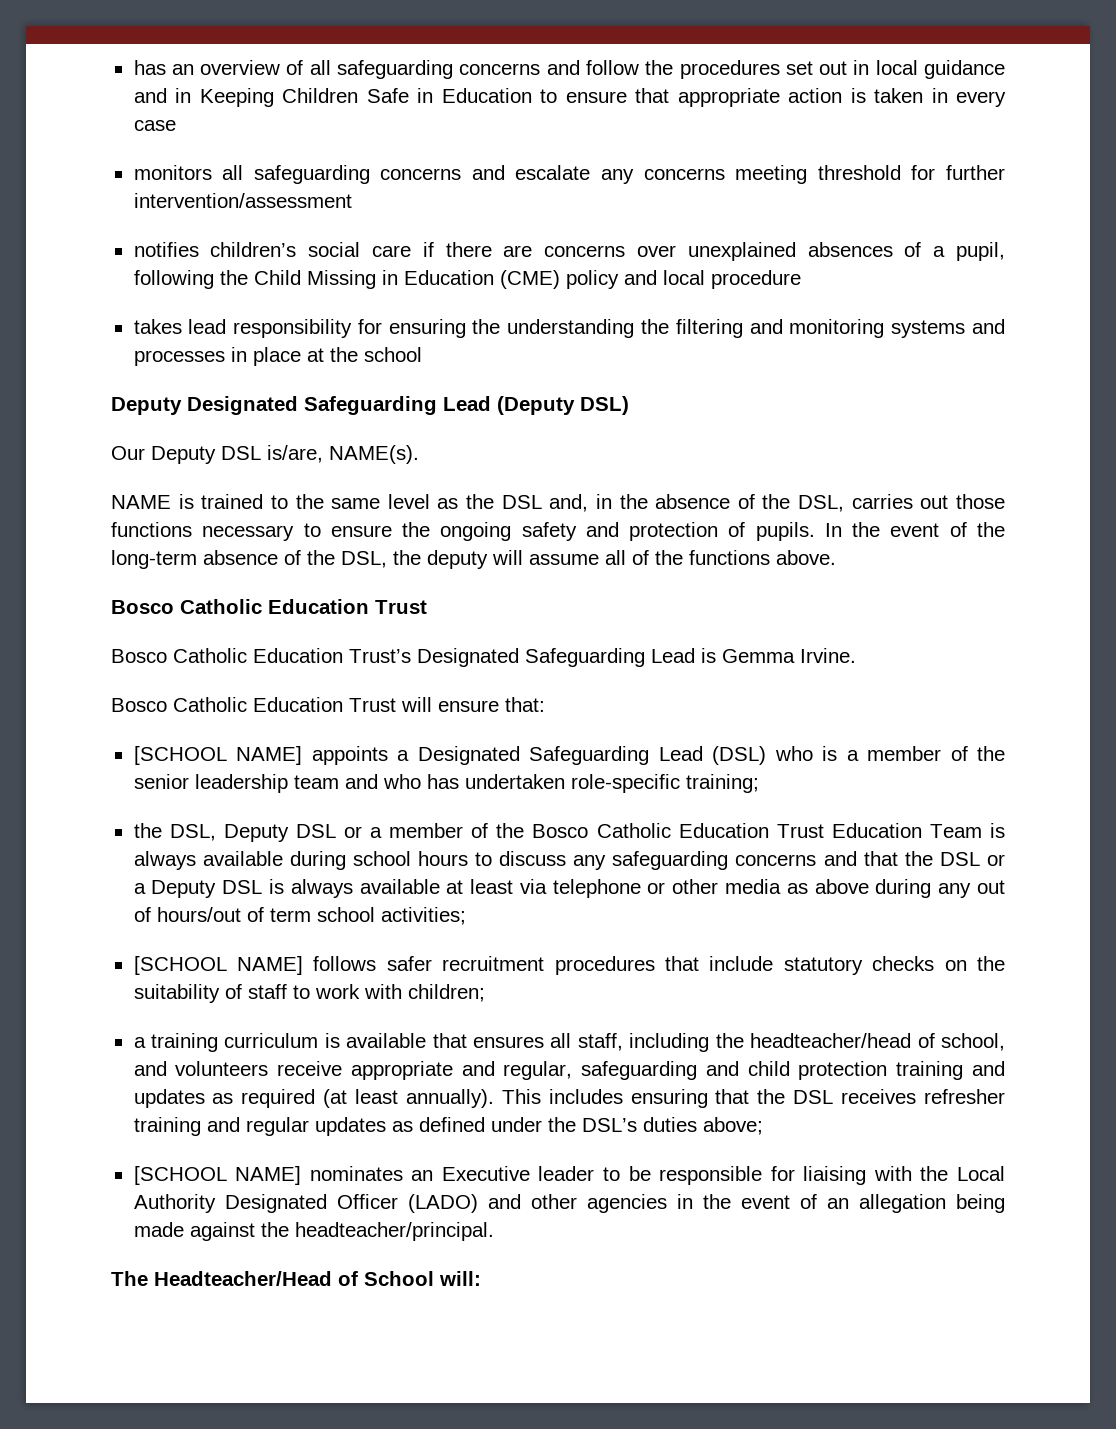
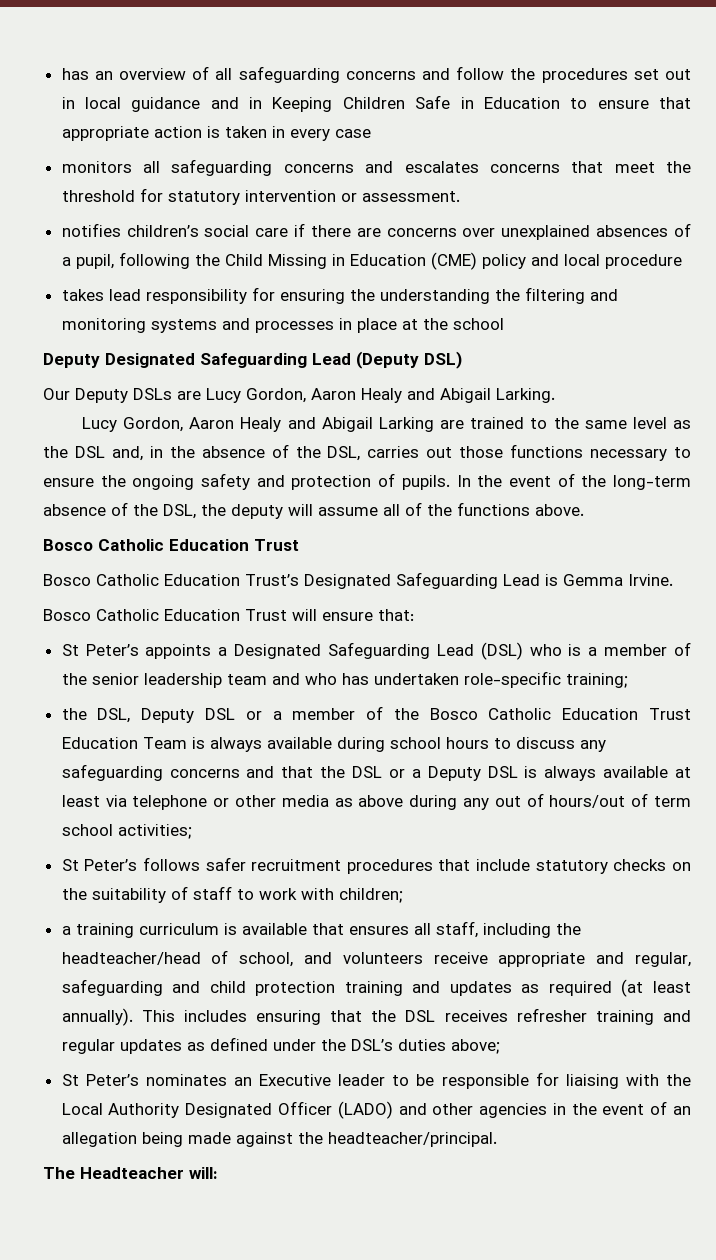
- monitors all safeguarding concerns and escalate any concerns meeting threshold for further intervention/assessment
+ monitors all safeguarding concerns and escalates concerns that meet the threshold for statutory intervention or assessment.
- Our Deputy DSL is/are, NAME(s).
- NAME is trained to the same level as the DSL and, in the absence of the DSL, carries out those functions necessary to ensure the ongoing safety and protection of pupils.
+ Our Deputy DSLs are Lucy Gordon, Aaron Healy and Abigail Larking.
+ Lucy Gordon, Aaron Healy and Abigail Larking are trained to the same level as the DSL and, in the absence of the DSL, carries out those functions necessary to ensure the ongoing safety and protection of pupils.
- [SCHOOL NAME] appoints a Designated Safeguarding Lead (DSL) who is a member of the senior leadership team and who has undertaken role-specific training;
+ St Peter’s appoints a Designated Safeguarding Lead (DSL) who is a member of the senior leadership team and who has undertaken role-specific training;
- [SCHOOL NAME] follows safer recruitment procedures that include statutory checks on the suitability of staff to work with children;
+ St Peter’s follows safer recruitment procedures that include statutory checks on the suitability of staff to work with children;
- [SCHOOL NAME] nominates an Executive leader to be responsible for liaising with the Local Authority Designated Officer (LADO) and other agencies in the event of an allegation being made against the headteacher/principal.
+ St Peter’s nominates an Executive leader to be responsible for liaising with the Local Authority Designated Officer (LADO) and other agencies in the event of an allegation being made against the headteacher/principal.
- The Headteacher/Head of School will:
+ The Headteacher will:

